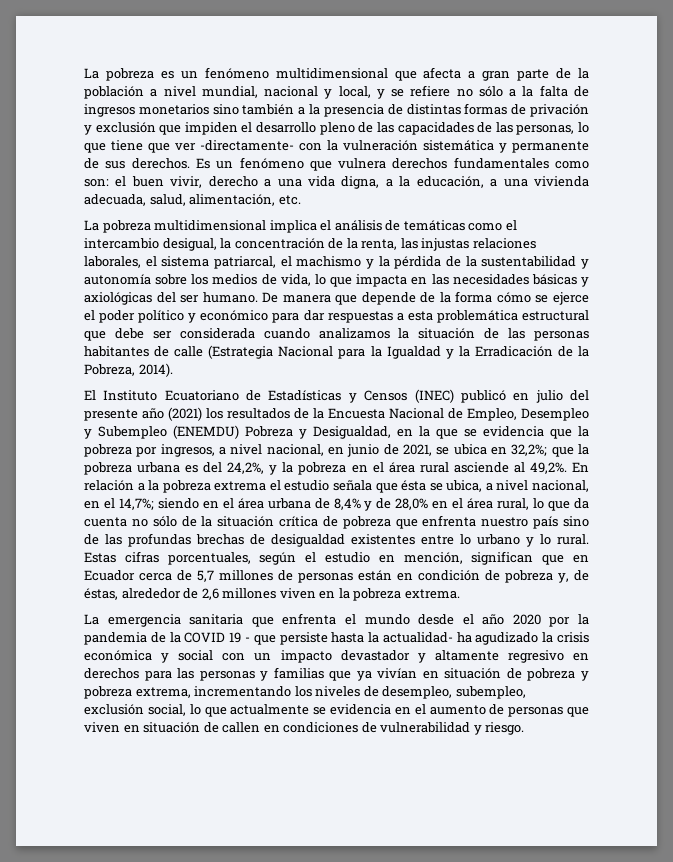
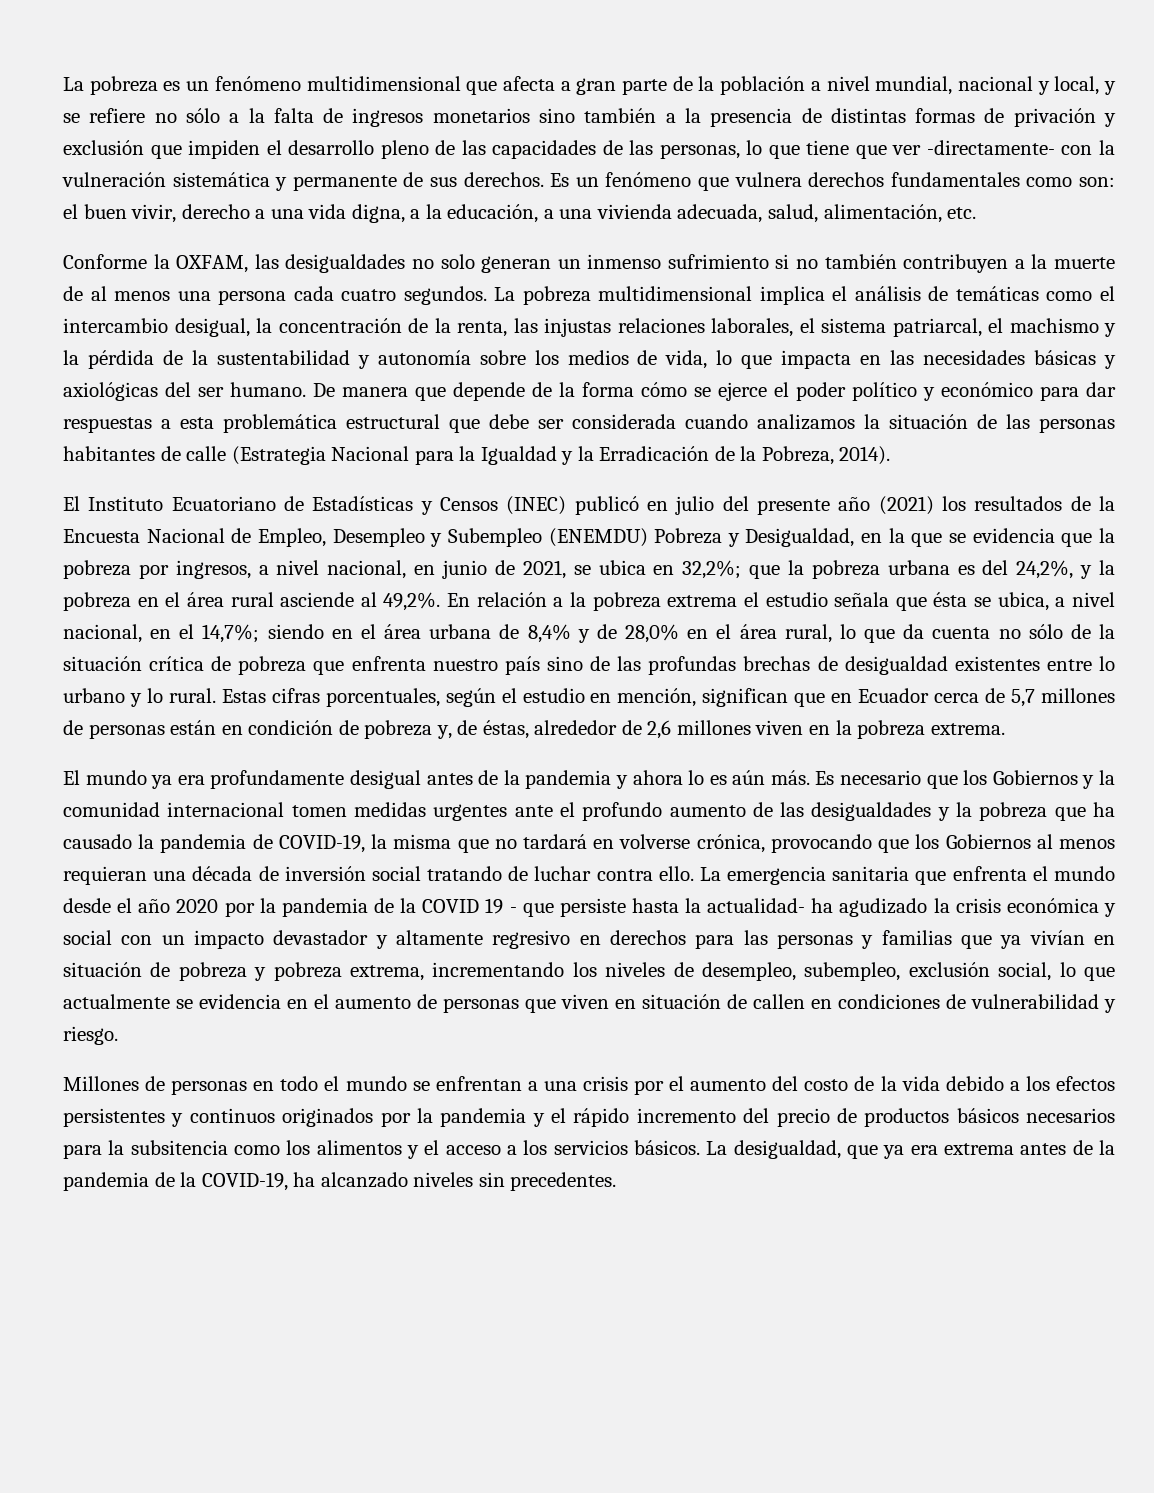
+ Conforme la OXFAM, las desigualdades no solo generan un inmenso sufrimiento si no también contribuyen a la muerte de al menos una persona cada cuatro segundos.
+ El mundo ya era profundamente desigual antes de la pandemia y ahora lo es aún más. Es necesario que los Gobiernos y la comunidad internacional tomen medidas urgentes ante el profundo aumento de las desigualdades y la pobreza que ha causado la pandemia de COVID-19, la misma que no tardará en volverse crónica, provocando que los Gobiernos al menos requieran una década de inversión social tratando de luchar contra ello.
+ Millones de personas en todo el mundo se enfrentan a una crisis por el aumento del costo de la vida debido a los efectos persistentes y continuos originados por la pandemia y el rápido incremento del precio de productos básicos necesarios para la subsitencia como los alimentos y el acceso a los servicios básicos. La desigualdad, que ya era extrema antes de la pandemia de la COVID-19, ha alcanzado niveles sin precedentes.

